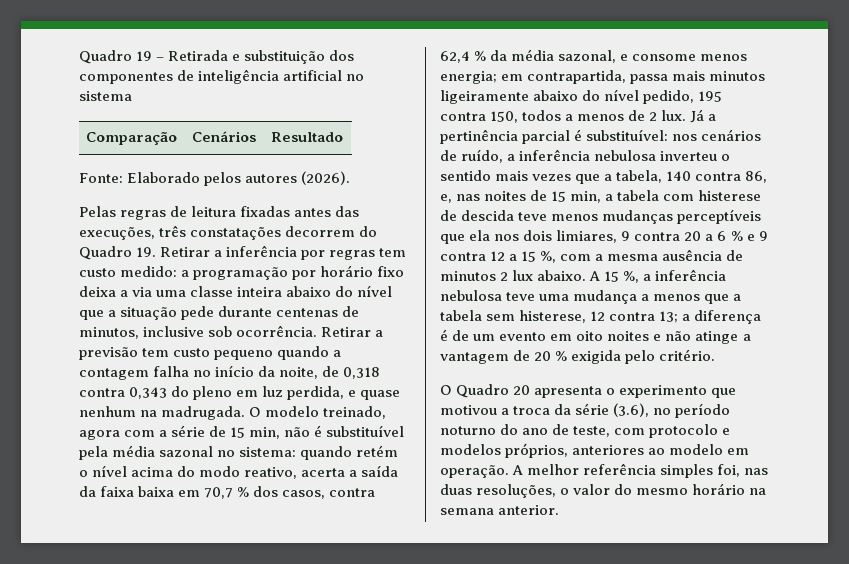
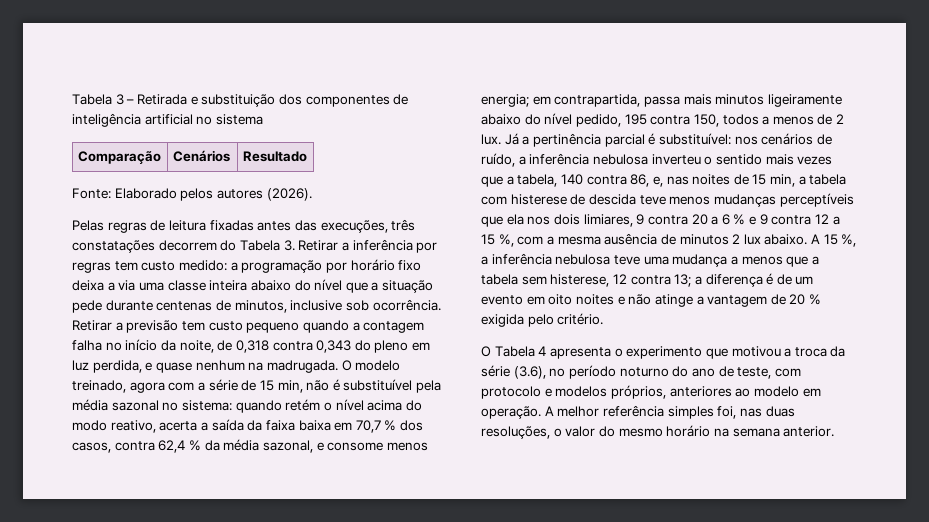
- Quadro 19 – Retirada e substituição dos componentes de inteligência artificial no sistema
+ Tabela 3 – Retirada e substituição dos componentes de inteligência artificial no sistema
- Pelas regras de leitura fixadas antes das execuções, três constatações decorrem do Quadro 19. Retirar a inferência por regras tem custo medido: a programação por horário fixo deixa a via uma classe inteira abaixo do nível que a situação pede durante centenas de minutos, inclusive sob ocorrência.
+ Pelas regras de leitura fixadas antes das execuções, três constatações decorrem do Tabela 3. Retirar a inferência por regras tem custo medido: a programação por horário fixo deixa a via uma classe inteira abaixo do nível que a situação pede durante centenas de minutos, inclusive sob ocorrência.
- O Quadro 20 apresenta o experimento que motivou a troca da série (3.6), no período noturno do ano de teste, com protocolo e modelos próprios, anteriores ao modelo em operação.
+ O Tabela 4 apresenta o experimento que motivou a troca da série (3.6), no período noturno do ano de teste, com protocolo e modelos próprios, anteriores ao modelo em operação.

